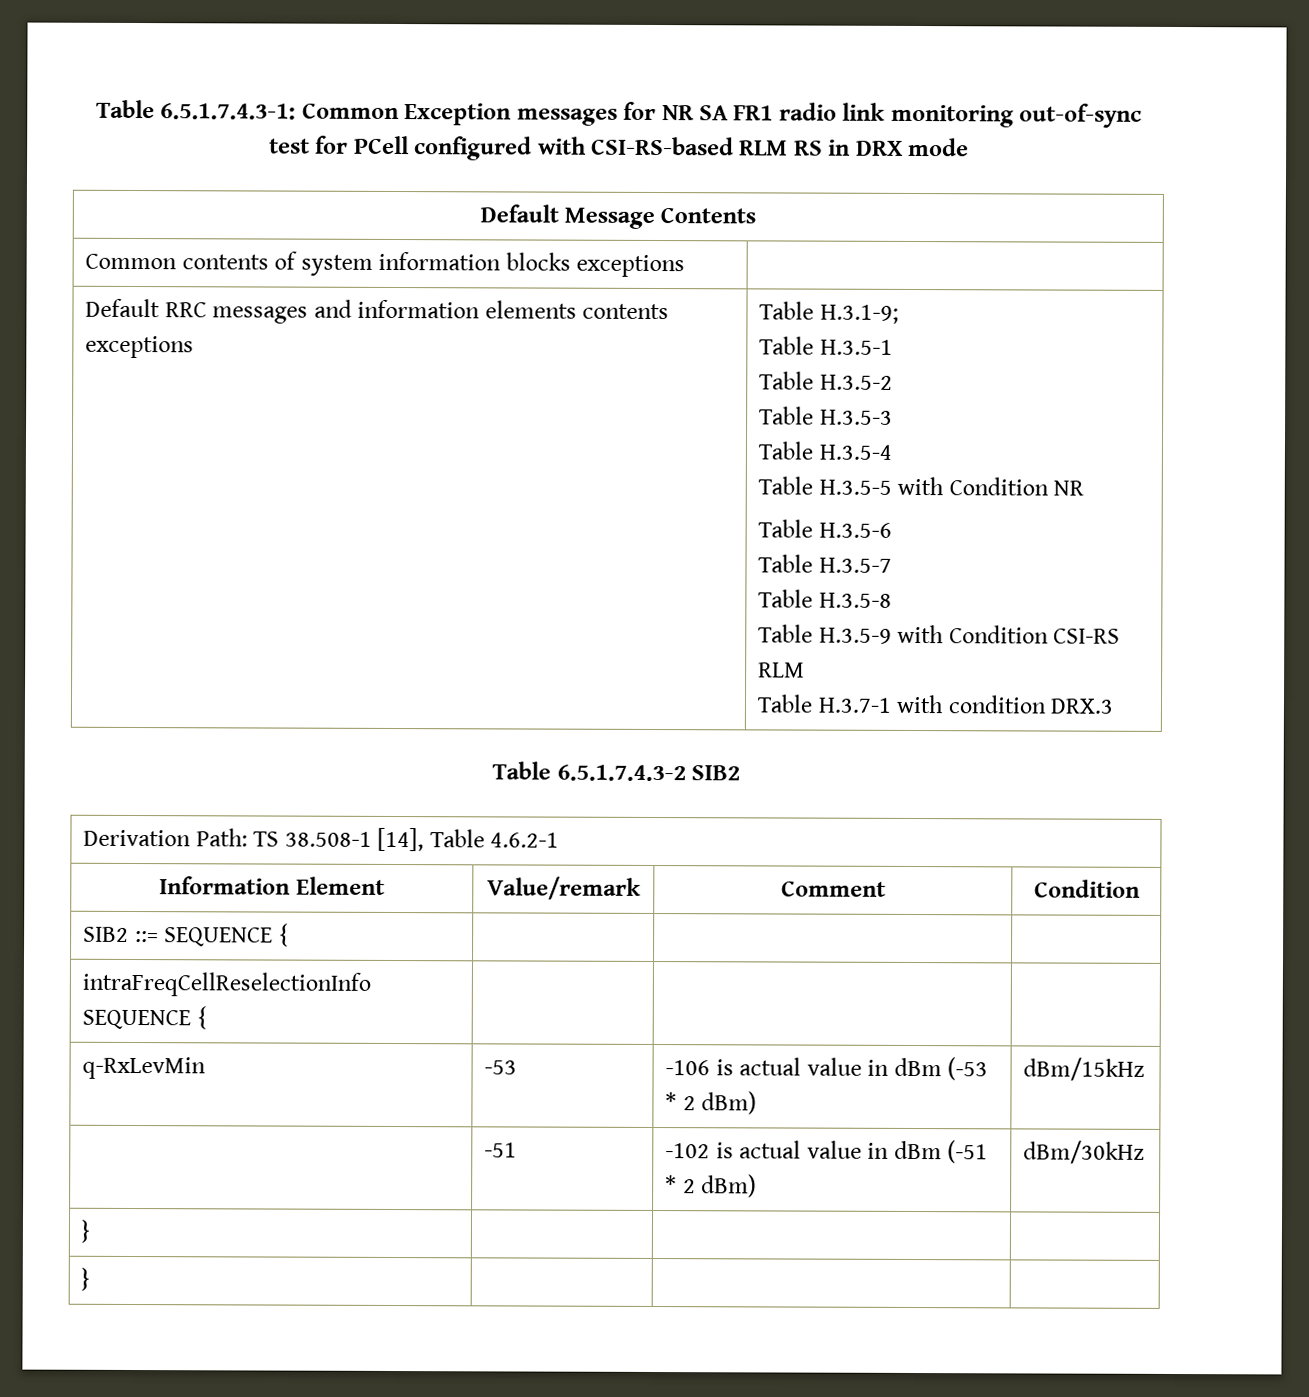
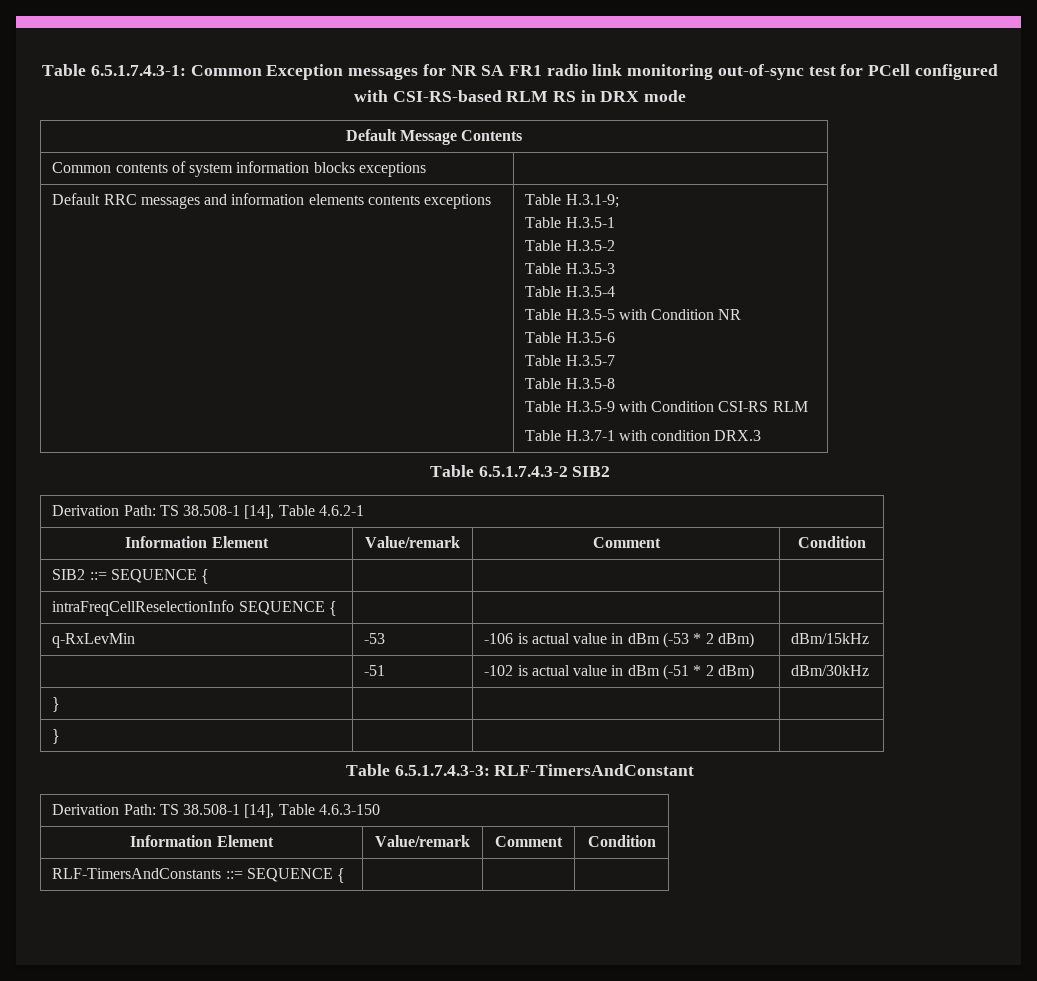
+ Table 6.5.1.7.4.3-3: RLF-TimersAndConstant
+ Derivation Path: TS 38.508-1 [14], Table 4.6.3-150
+ Information Element | Value/remark | Comment | Condition
+ RLF-TimersAndConstants ::= SEQUENCE { | | |

